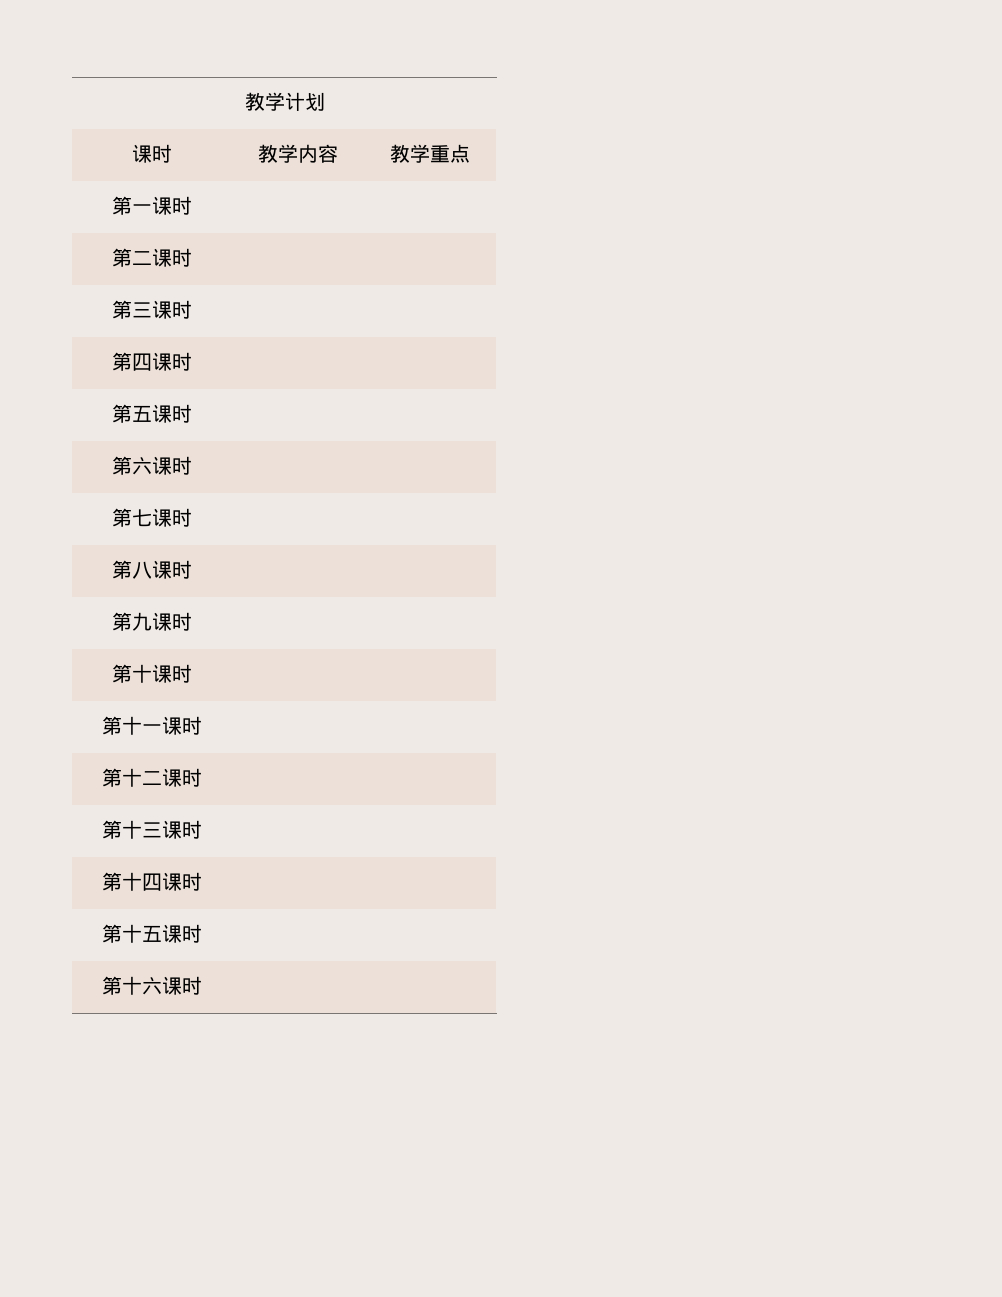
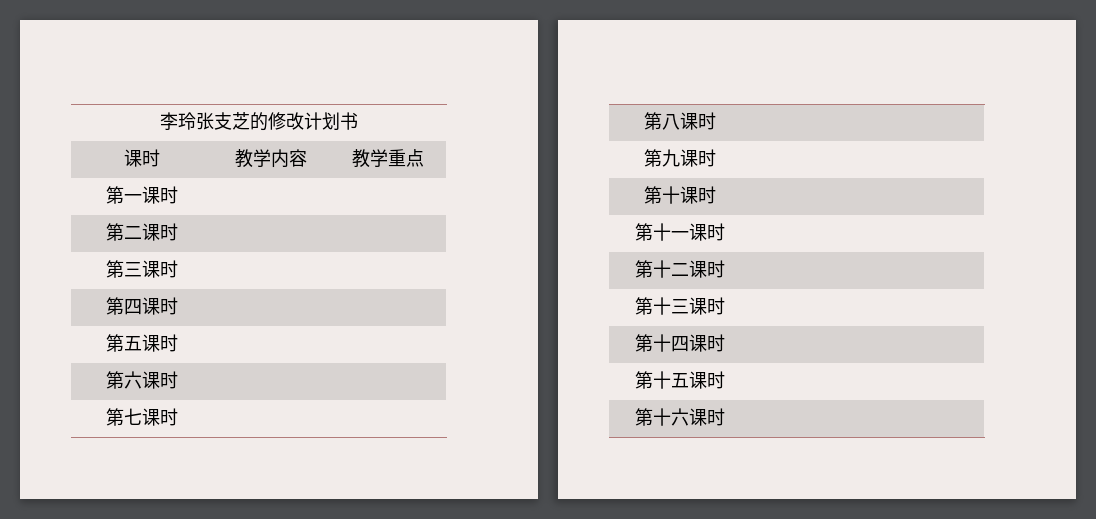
- 教学计划
+ 李玲张支芝的修改计划书

